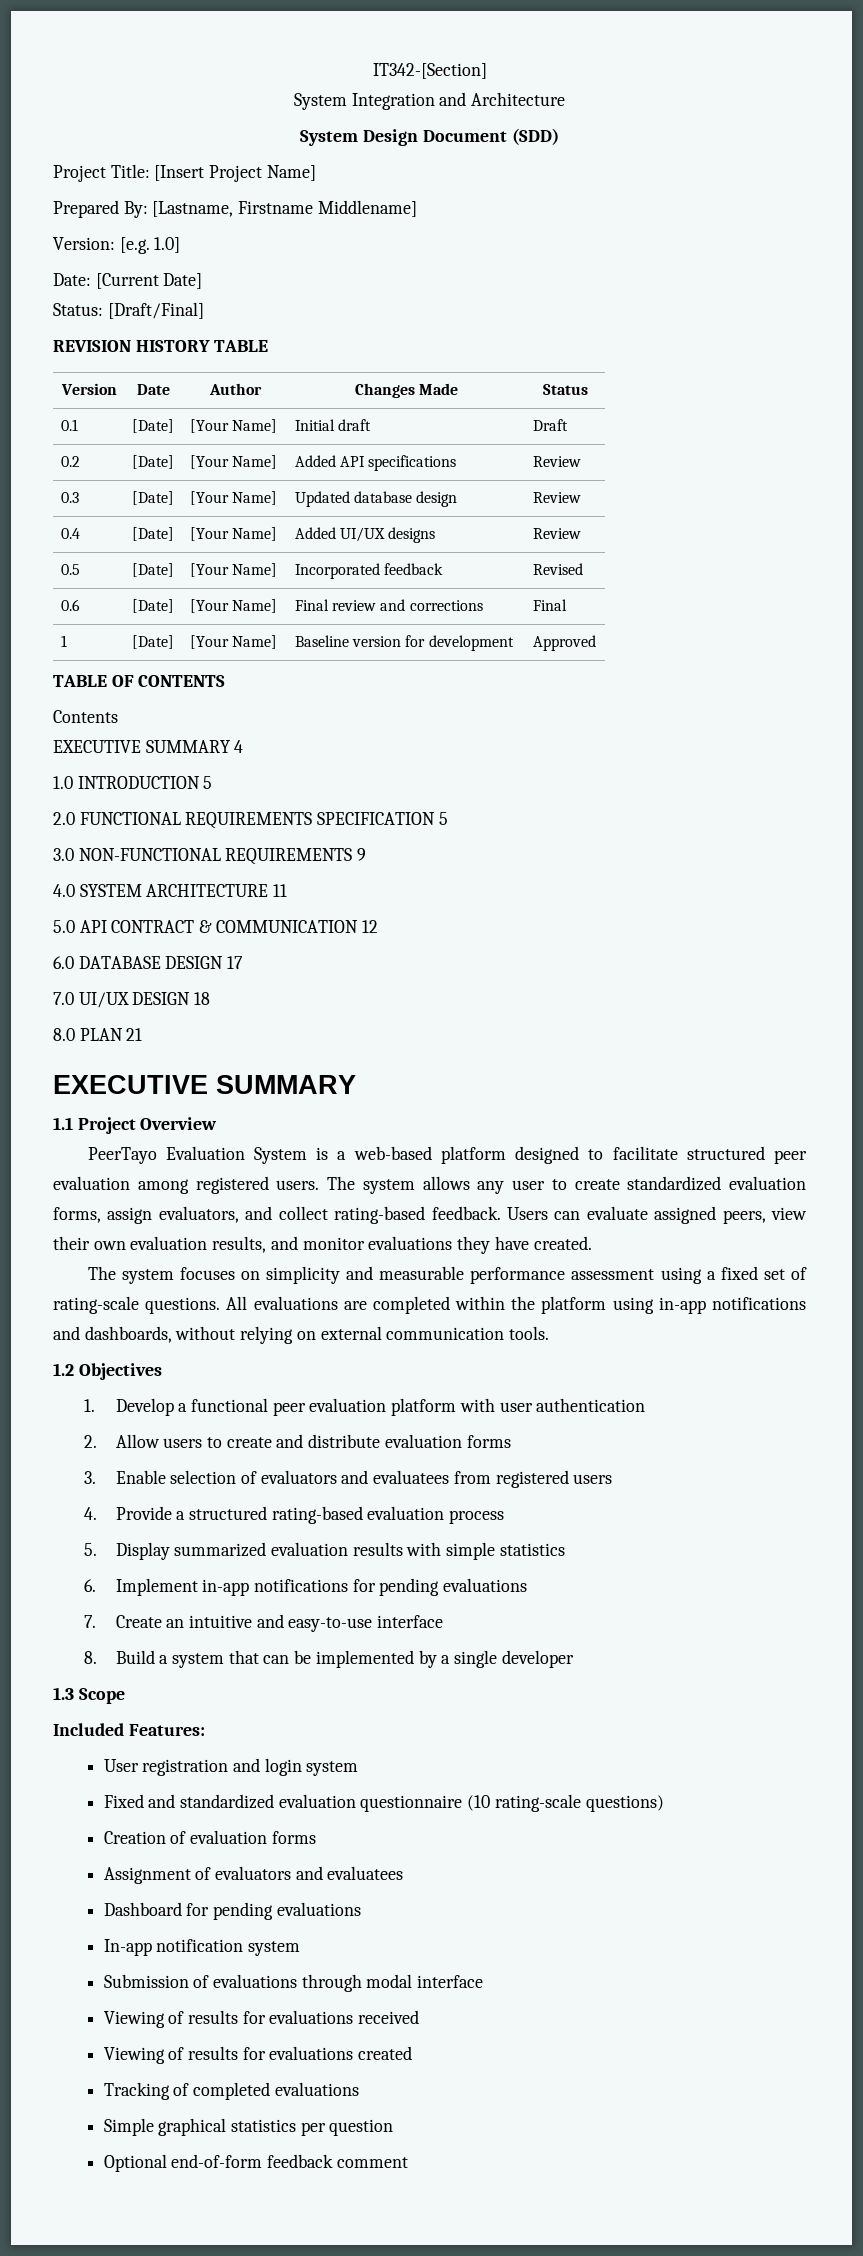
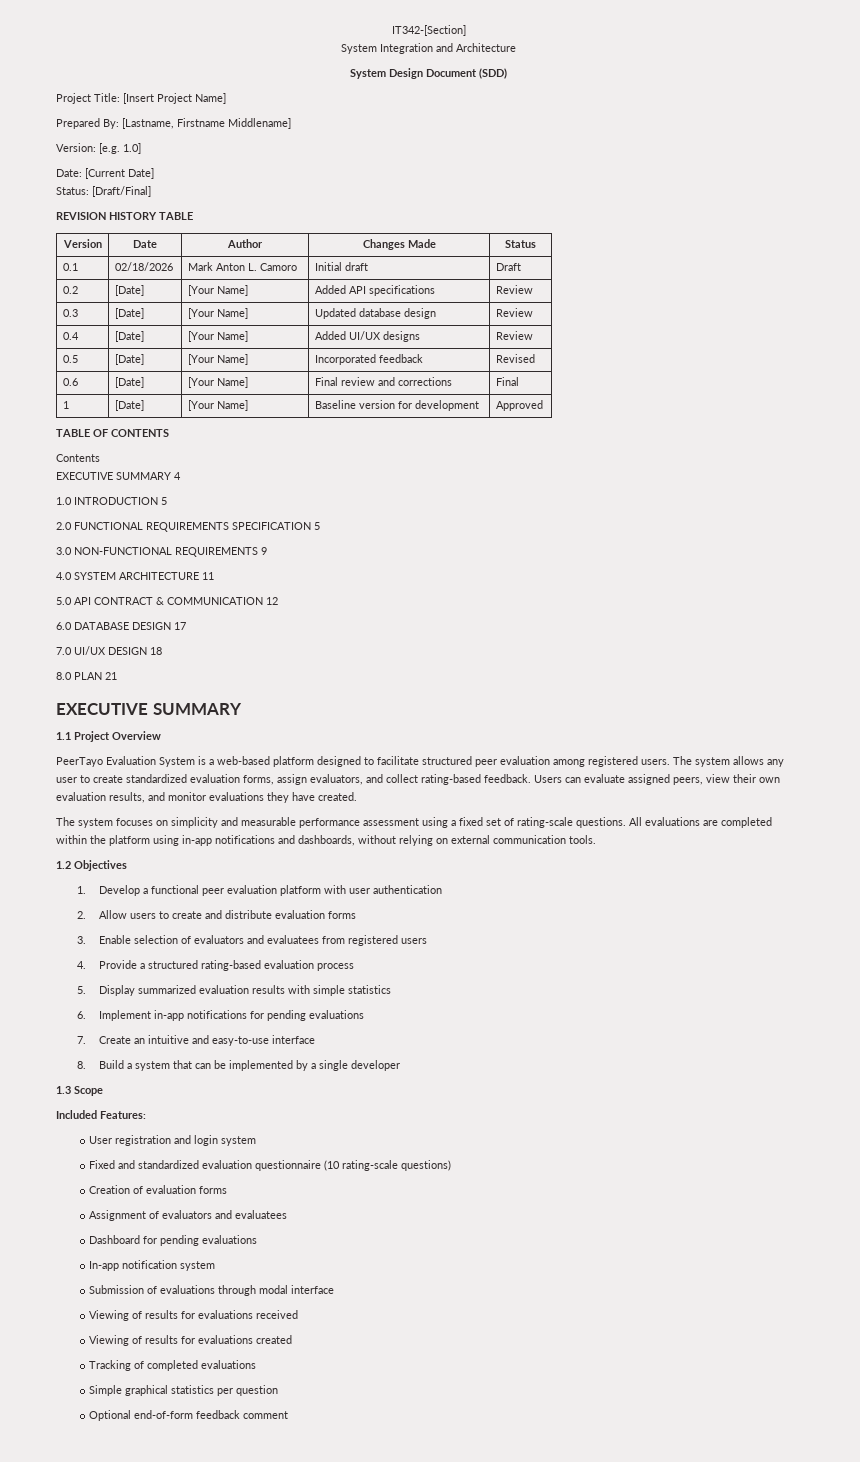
- 0.1 | [Date] | [Your Name] | Initial draft | Draft
+ 0.1 | 02/18/2026 | Mark Anton L. Camoro | Initial draft | Draft

